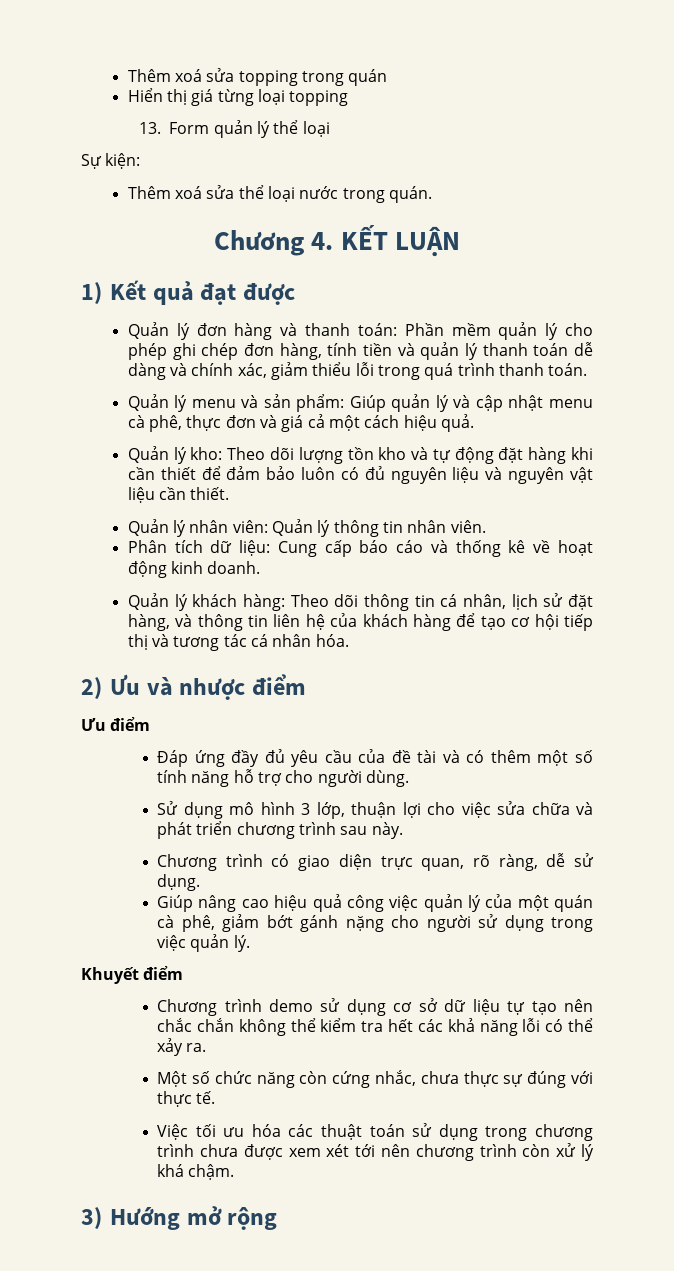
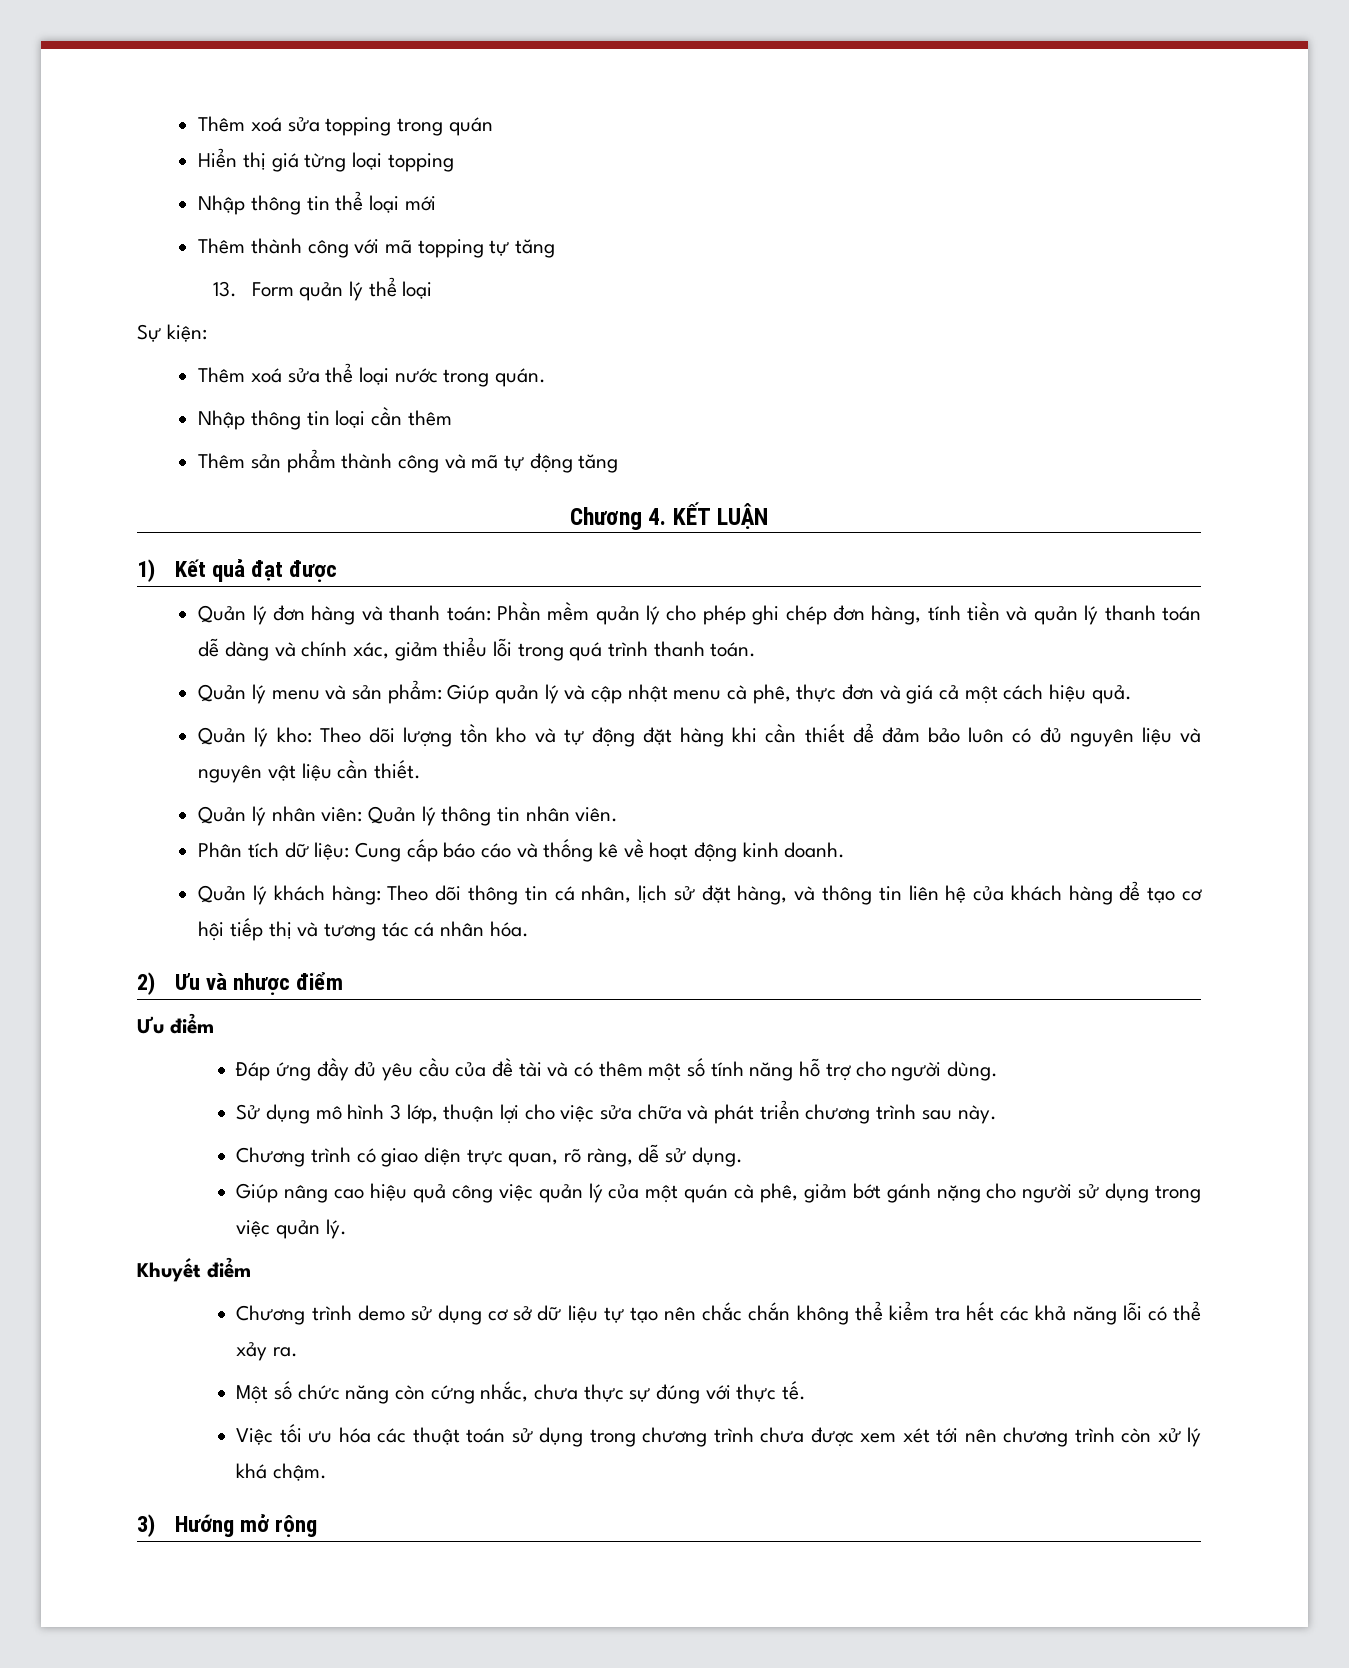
+ Nhập thông tin thể loại mới
+ Thêm thành công với mã topping tự tăng
+ Nhập thông tin loại cần thêm
+ Thêm sản phẩm thành công và mã tự động tăng

